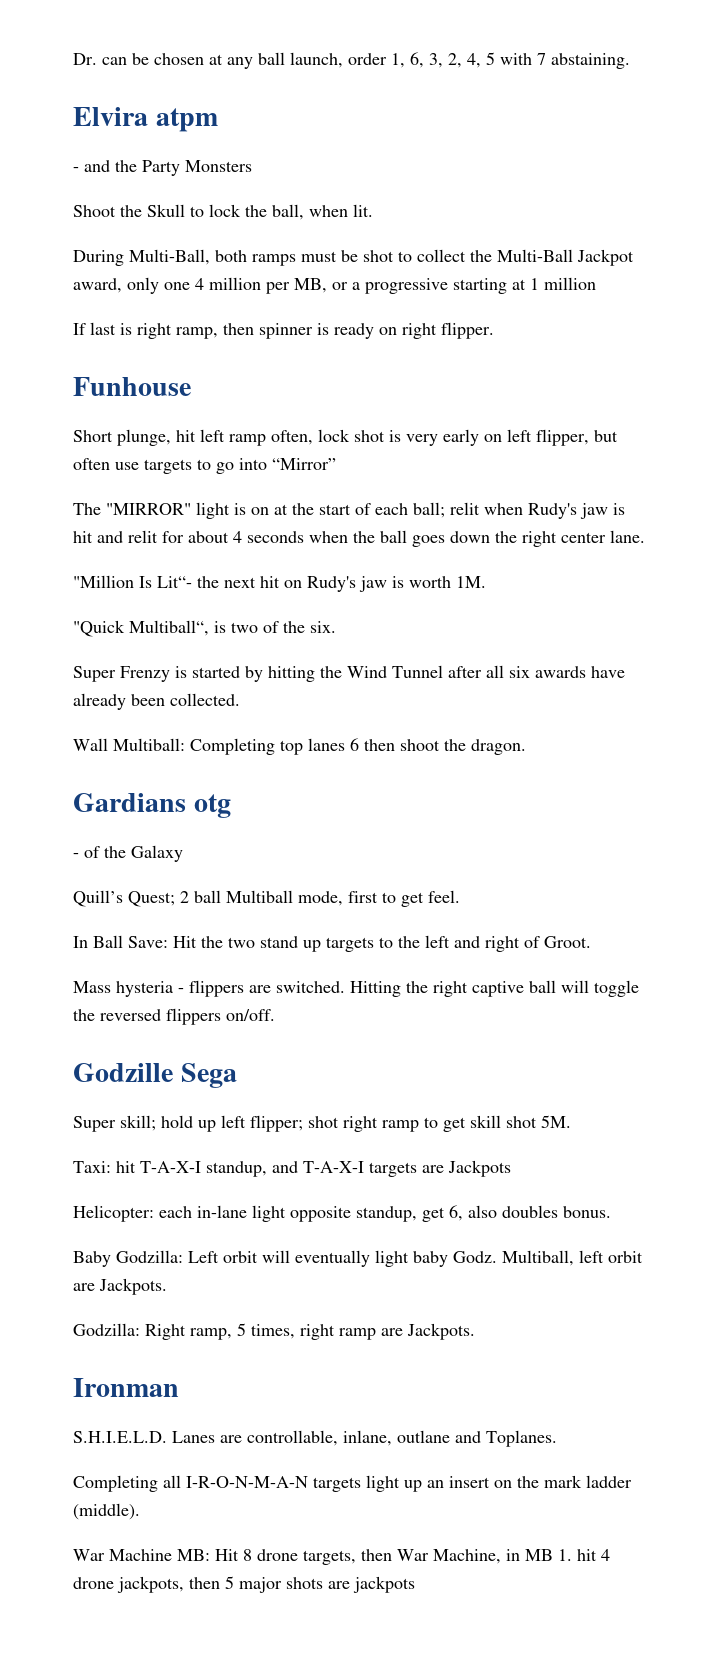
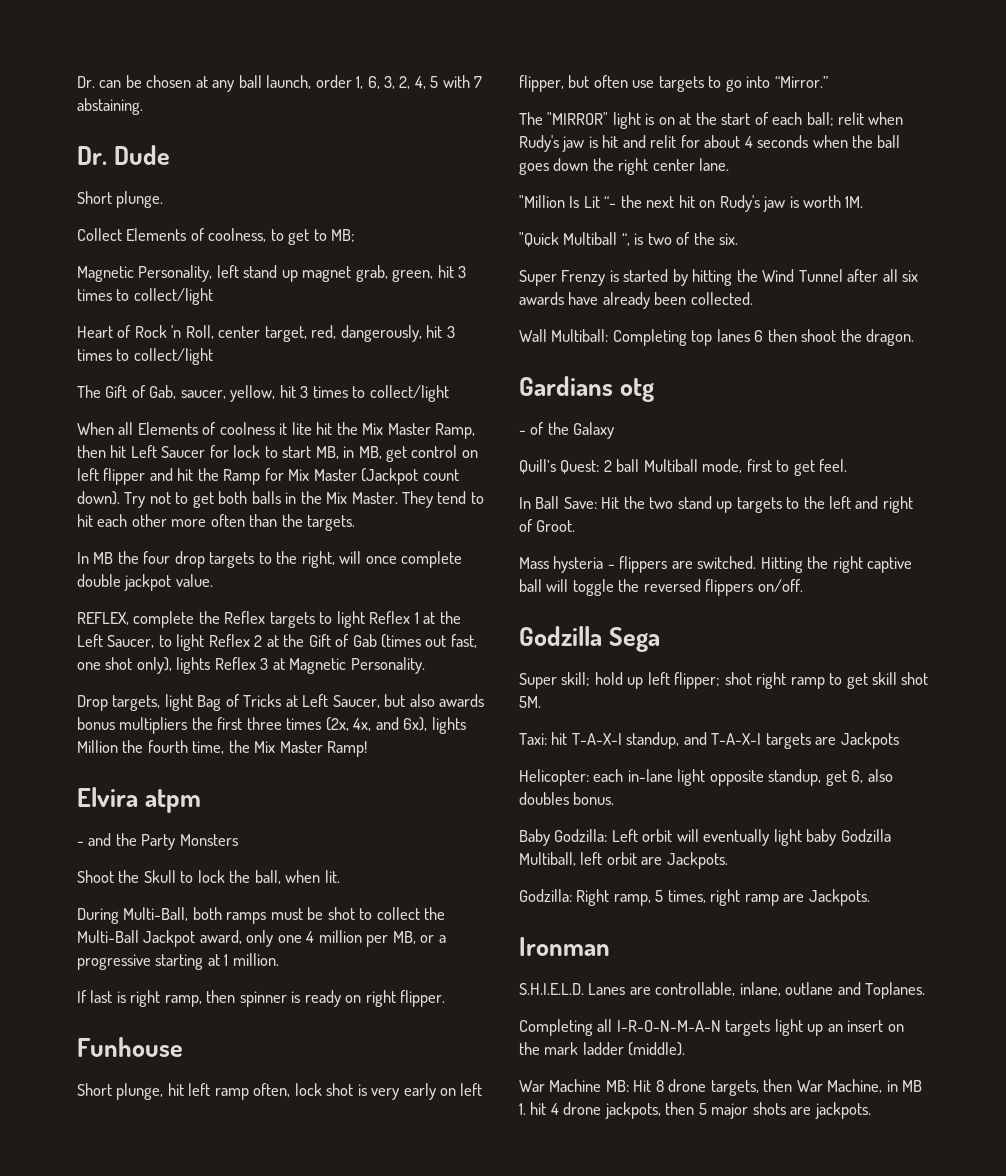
+ Dr. Dude
+ Short plunge.
+ Collect Elements of coolness, to get to MB;
+ Magnetic Personality, left stand up magnet grab, green, hit 3 times to collect/light
+ Heart of Rock 'n Roll, center target, red, dangerously, hit 3 times to collect/light
+ The Gift of Gab, saucer, yellow, hit 3 times to collect/light
+ When all Elements of coolness it lite hit the Mix Master Ramp, then hit Left Saucer for lock to start MB, in MB, get control on left flipper and hit the Ramp for Mix Master (Jackpot count down). Try not to get both balls in the Mix Master. They tend to hit each other more often than the targets.
+ In MB the four drop targets to the right, will once complete double jackpot value.
+ REFLEX, complete the Reflex targets to light Reflex 1 at the Left Saucer, to light Reflex 2 at the Gift of Gab (times out fast, one shot only), lights Reflex 3 at Magnetic Personality.
+ Drop targets, light Bag of Tricks at Left Saucer, but also awards bonus multipliers the first three times (2x, 4x, and 6x), lights Million the fourth time, the Mix Master Ramp!
- During Multi-Ball, both ramps must be shot to collect the Multi-Ball Jackpot award, only one 4 million per MB, or a progressive starting at 1 million
+ During Multi-Ball, both ramps must be shot to collect the Multi-Ball Jackpot award, only one 4 million per MB, or a progressive starting at 1 million.
- Short plunge, hit left ramp often, lock shot is very early on left flipper, but often use targets to go into “Mirror”
+ Short plunge, hit left ramp often, lock shot is very early on left flipper, but often use targets to go into “Mirror.”
- "Million Is Lit“- the next hit on Rudy's jaw is worth 1M.
+ "Million Is Lit “- the next hit on Rudy's jaw is worth 1M.
- "Quick Multiball“, is two of the six.
+ "Quick Multiball “, is two of the six.
- Quill’s Quest; 2 ball Multiball mode, first to get feel.
+ Quill’s Quest: 2 ball Multiball mode, first to get feel.
- Godzille Sega
+ Godzilla Sega
- Baby Godzilla: Left orbit will eventually light baby Godz. Multiball, left orbit are Jackpots.
+ Baby Godzilla: Left orbit will eventually light baby Godzilla Multiball, left orbit are Jackpots.
- War Machine MB: Hit 8 drone targets, then War Machine, in MB 1. hit 4 drone jackpots, then 5 major shots are jackpots
+ War Machine MB: Hit 8 drone targets, then War Machine, in MB 1. hit 4 drone jackpots, then 5 major shots are jackpots.

